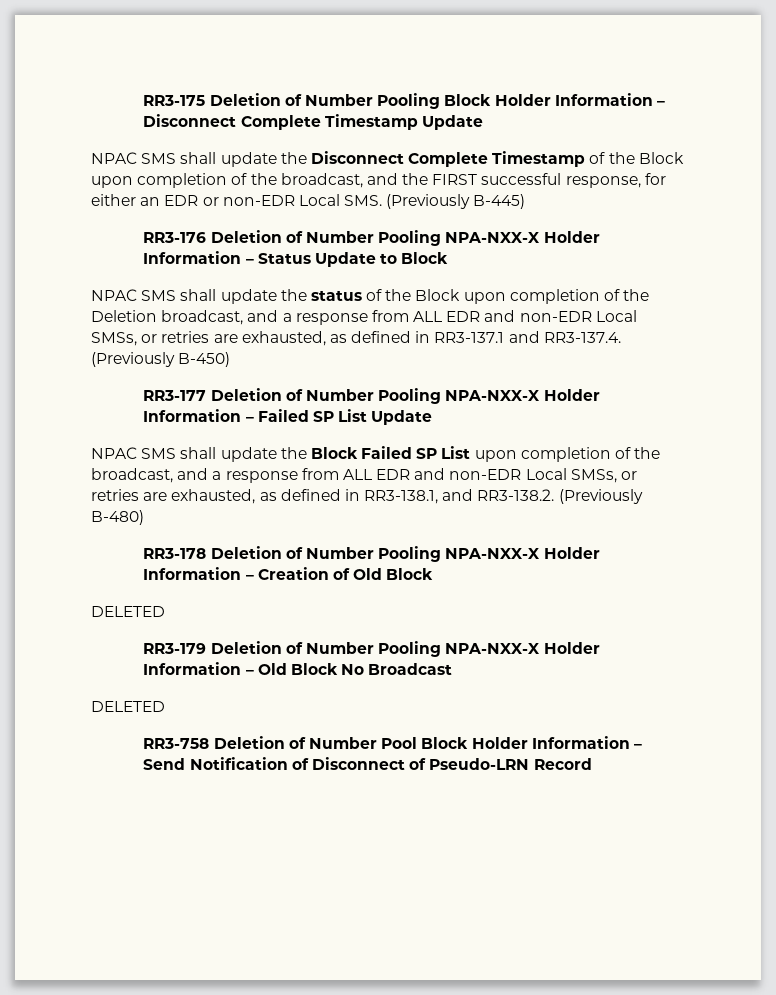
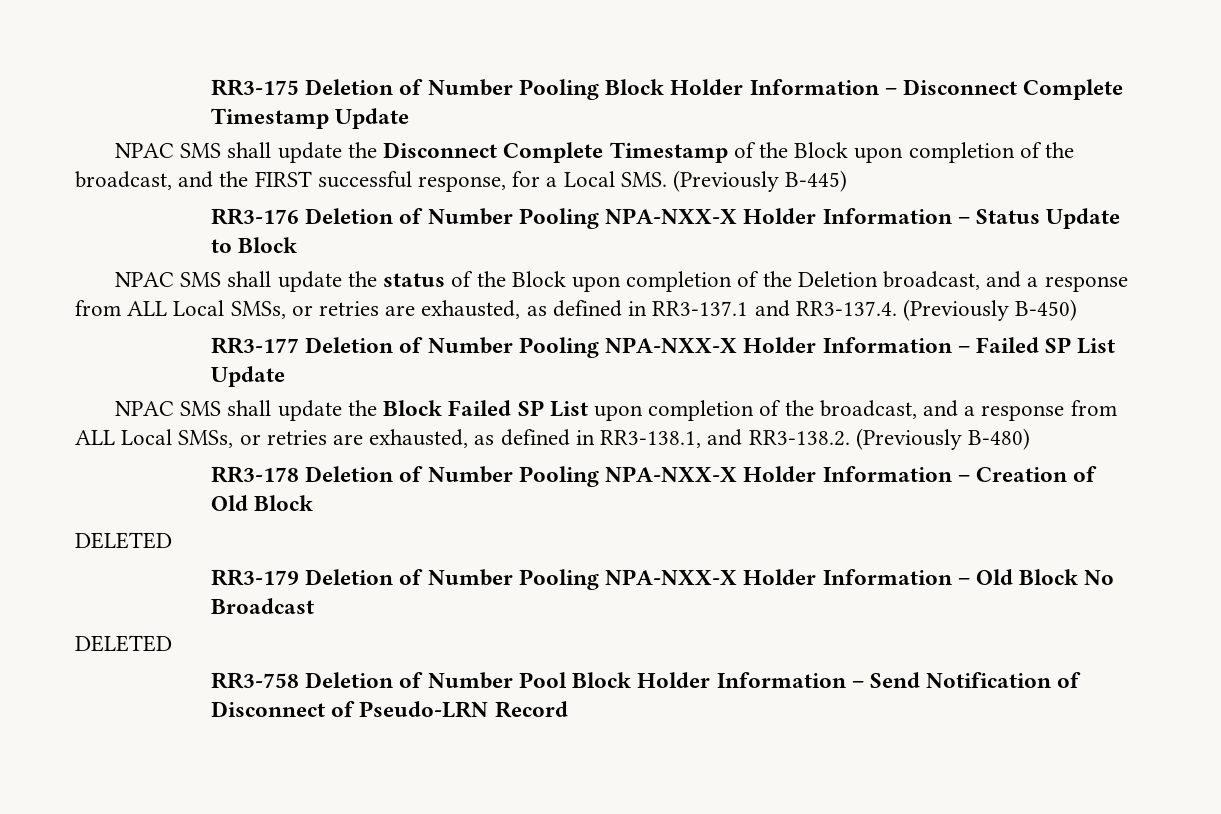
- NPAC SMS shall update the Disconnect Complete Timestamp of the Block upon completion of the broadcast, and the FIRST successful response, for either an EDR or non-EDR Local SMS. (Previously B-445)
+ NPAC SMS shall update the Disconnect Complete Timestamp of the Block upon completion of the broadcast, and the FIRST successful response, for a Local SMS. (Previously B-445)
- NPAC SMS shall update the status of the Block upon completion of the Deletion broadcast, and a response from ALL EDR and non-EDR Local SMSs, or retries are exhausted, as defined in RR3-137.1 and RR3-137.4. (Previously B-450)
+ NPAC SMS shall update the status of the Block upon completion of the Deletion broadcast, and a response from ALL Local SMSs, or retries are exhausted, as defined in RR3-137.1 and RR3-137.4. (Previously B-450)
- NPAC SMS shall update the Block Failed SP List upon completion of the broadcast, and a response from ALL EDR and non-EDR Local SMSs, or retries are exhausted, as defined in RR3-138.1, and RR3-138.2. (Previously B-480)
+ NPAC SMS shall update the Block Failed SP List upon completion of the broadcast, and a response from ALL Local SMSs, or retries are exhausted, as defined in RR3-138.1, and RR3-138.2. (Previously B-480)

